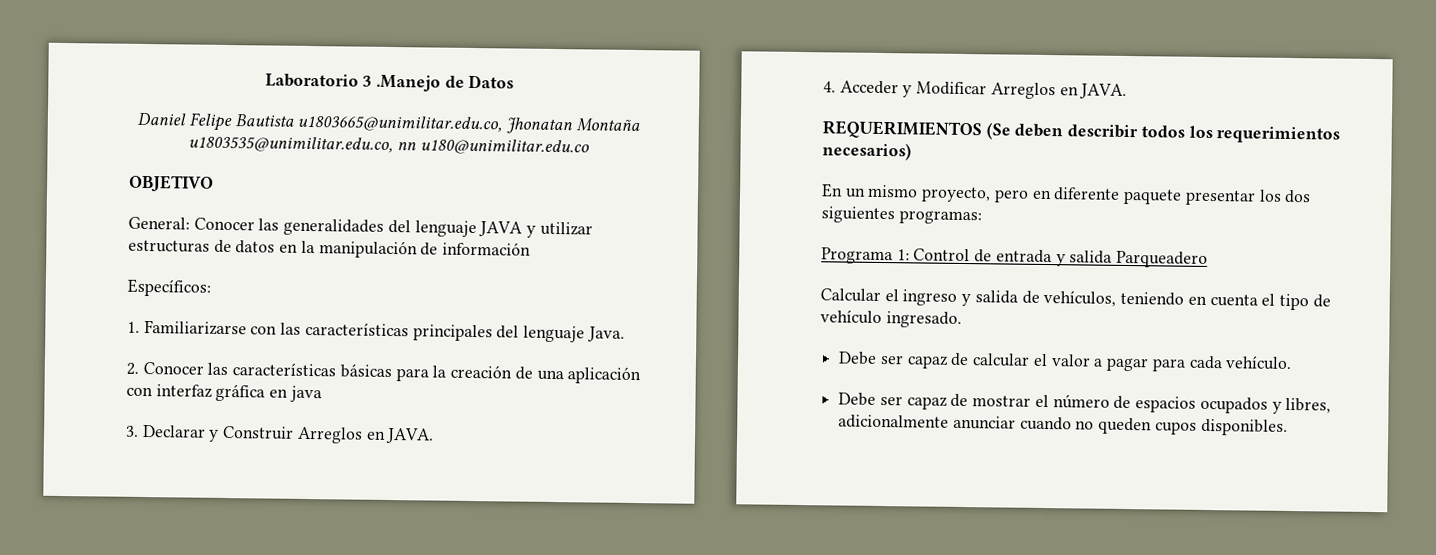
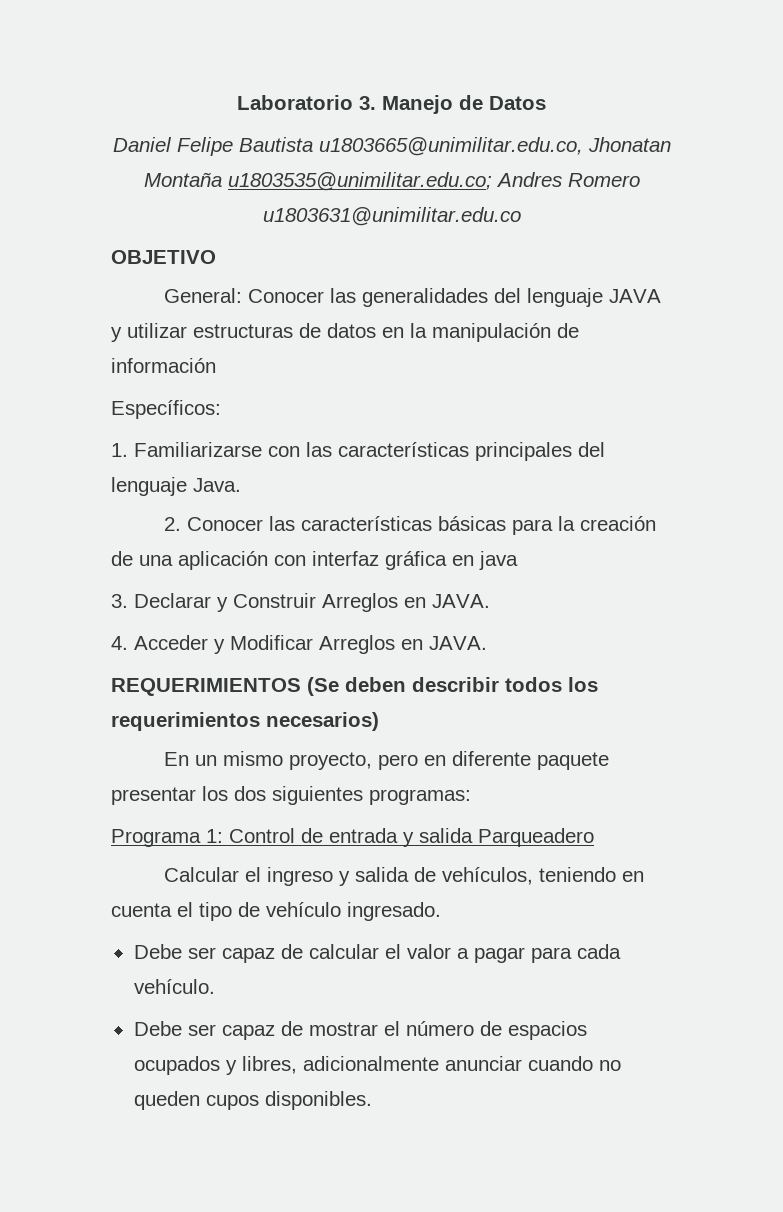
- Laboratorio 3 .Manejo de Datos
+ Laboratorio 3. Manejo de Datos
- Daniel Felipe Bautista u1803665@unimilitar.edu.co, Jhonatan Montaña u1803535@unimilitar.edu.co, nn u180@unimilitar.edu.co
+ Daniel Felipe Bautista u1803665@unimilitar.edu.co, Jhonatan Montaña u1803535@unimilitar.edu.co; Andres Romero u1803631@unimilitar.edu.co

